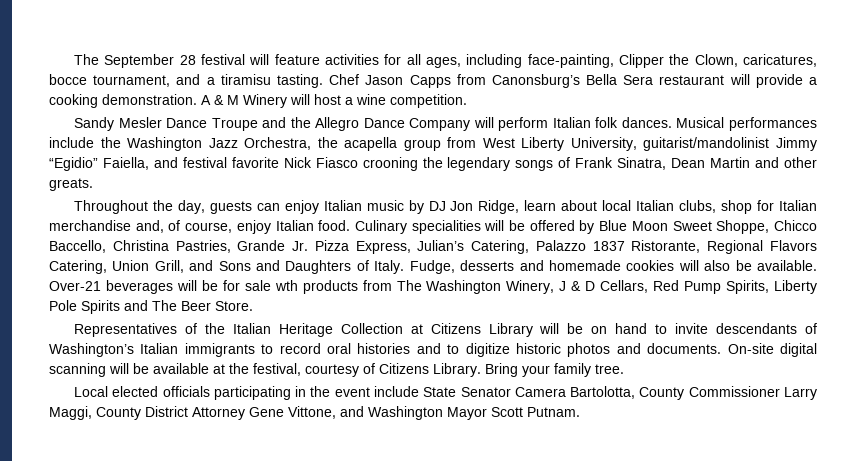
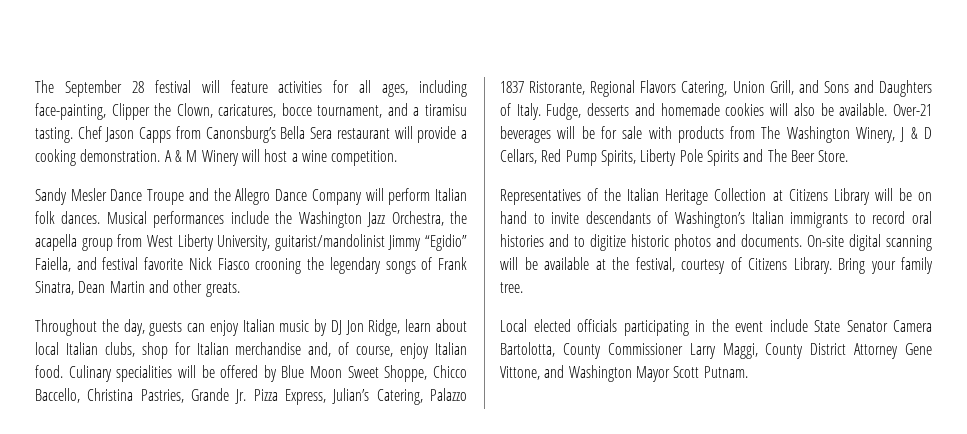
- Over-21 beverages will be for sale wth products from The Washington Winery, J & D Cellars, Red Pump Spirits, Liberty Pole Spirits and The Beer Store.
+ Over-21 beverages will be for sale with products from The Washington Winery, J & D Cellars, Red Pump Spirits, Liberty Pole Spirits and The Beer Store.

